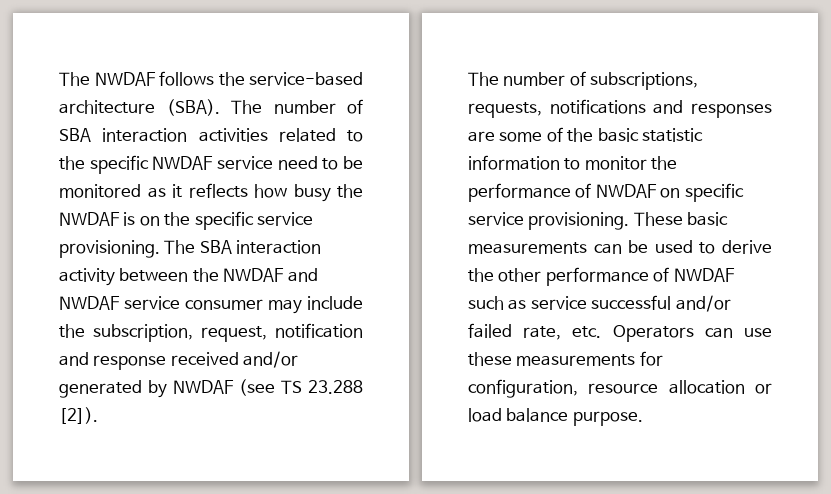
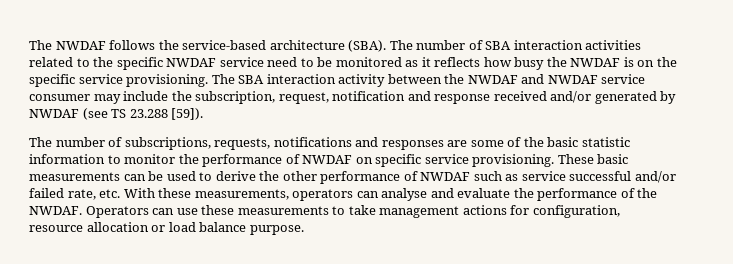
- The SBA interaction activity between the NWDAF and NWDAF service consumer may include the subscription, request, notification and response received and/or generated by NWDAF (see TS 23.288 [2]).
+ The SBA interaction activity between the NWDAF and NWDAF service consumer may include the subscription, request, notification and response received and/or generated by NWDAF (see TS 23.288 [59]).
- These basic measurements can be used to derive the other performance of NWDAF such as service successful and/or failed rate, etc. Operators can use these measurements for configuration, resource allocation or load balance purpose.
+ These basic measurements can be used to derive the other performance of NWDAF such as service successful and/or failed rate, etc. With these measurements, operators can analyse and evaluate the performance of the NWDAF. Operators can use these measurements to take management actions for configuration, resource allocation or load balance purpose.

